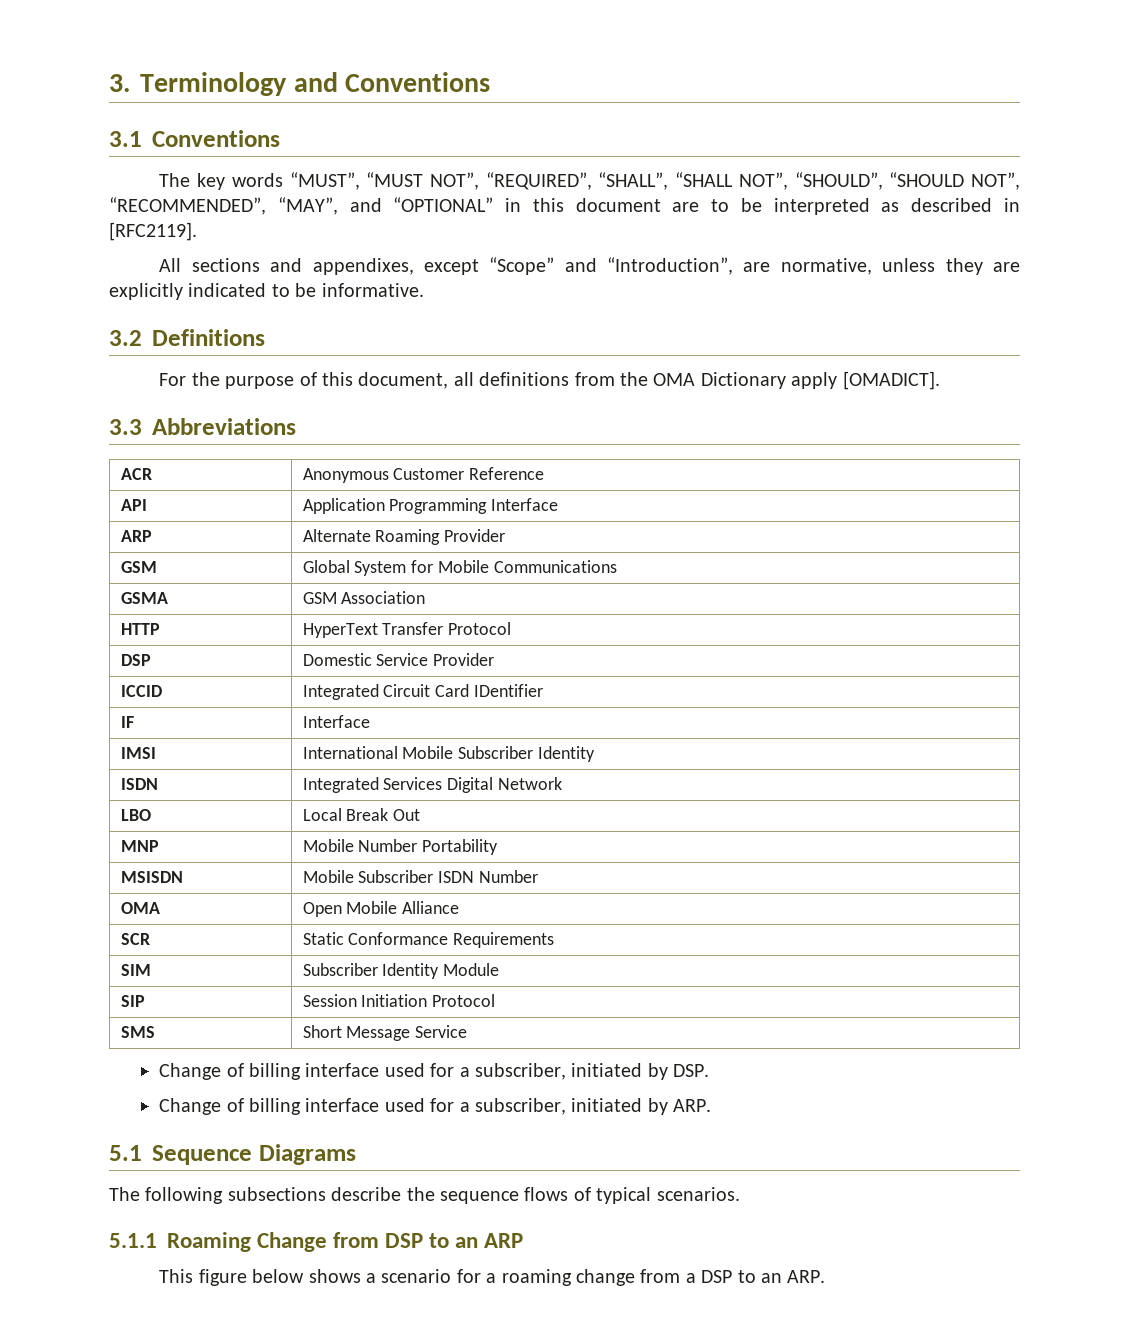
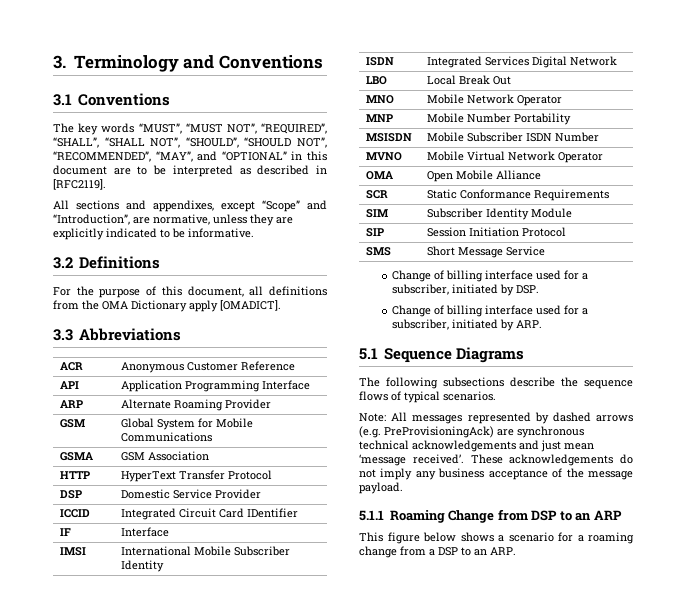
+ MNO | Mobile Network Operator
+ MVNO | Mobile Virtual Network Operator
+ Note: All messages represented by dashed arrows (e.g. PreProvisioningAck) are synchronous technical acknowledgements and just mean ‘message received’. These acknowledgements do not imply any business acceptance of the message payload.

